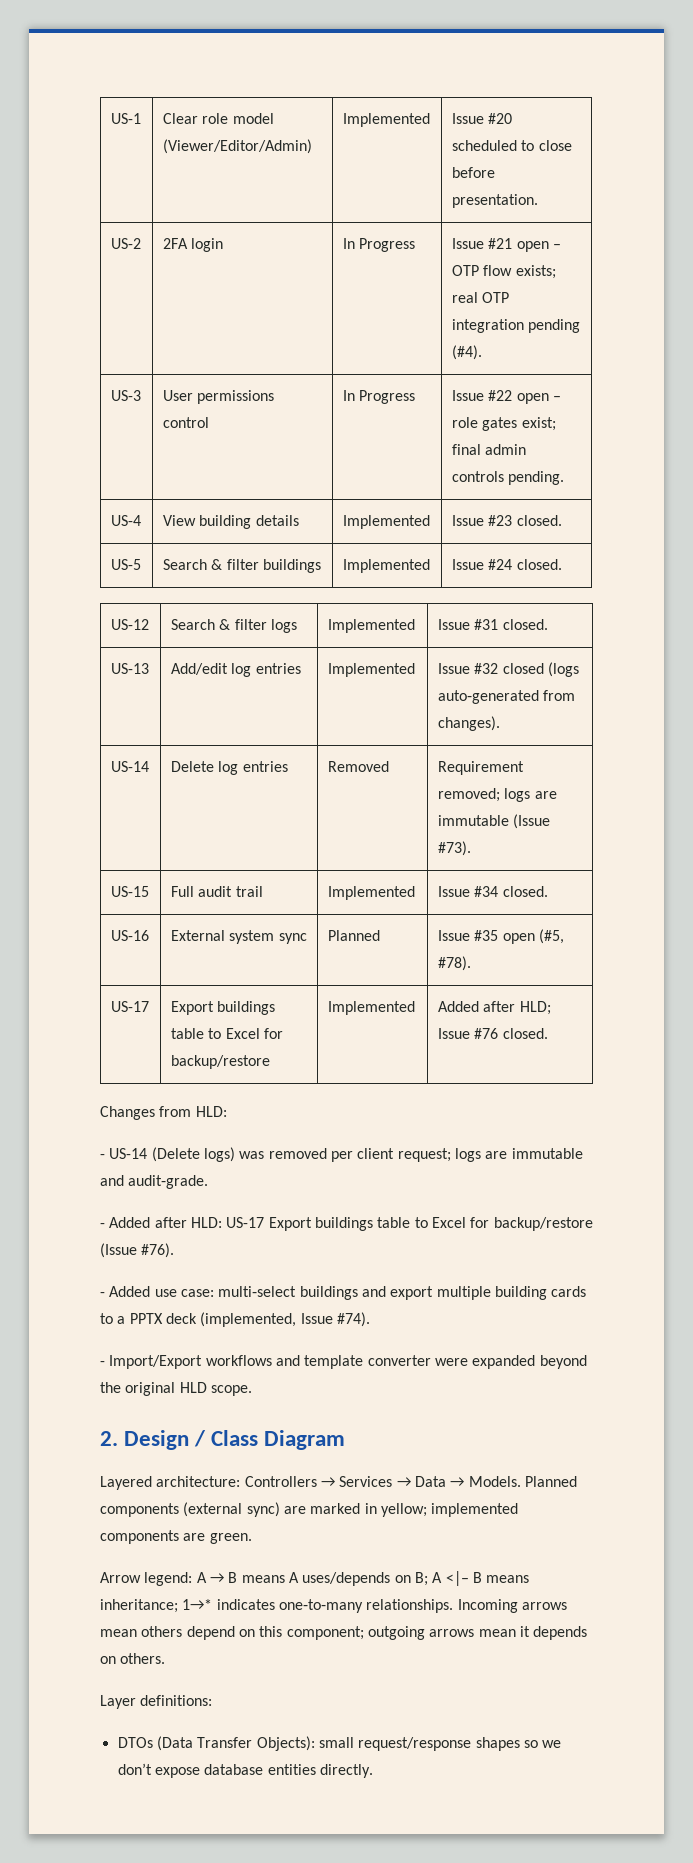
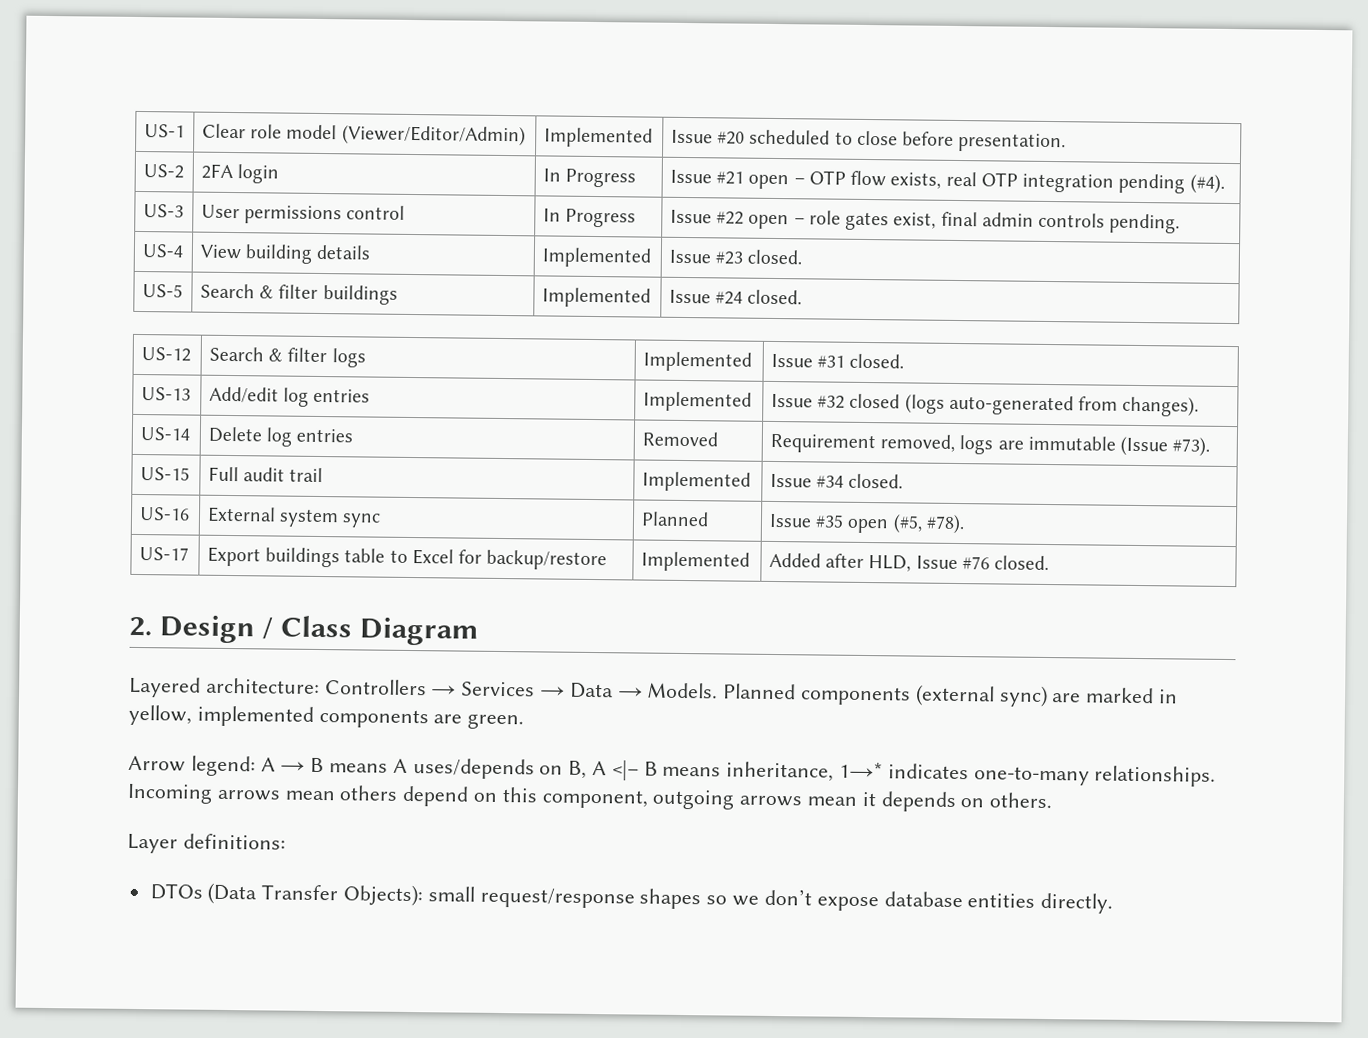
- US-2 | 2FA login | In Progress | Issue #21 open – OTP flow exists; real OTP integration pending (#4).
+ US-2 | 2FA login | In Progress | Issue #21 open – OTP flow exists, real OTP integration pending (#4).
- US-3 | User permissions control | In Progress | Issue #22 open – role gates exist; final admin controls pending.
+ US-3 | User permissions control | In Progress | Issue #22 open – role gates exist, final admin controls pending.
- US-14 | Delete log entries | Removed | Requirement removed; logs are immutable (Issue #73).
+ US-14 | Delete log entries | Removed | Requirement removed, logs are immutable (Issue #73).
- US-17 | Export buildings table to Excel for backup/restore | Implemented | Added after HLD; Issue #76 closed.
+ US-17 | Export buildings table to Excel for backup/restore | Implemented | Added after HLD, Issue #76 closed.
- Changes from HLD:
- - US-14 (Delete logs) was removed per client request; logs are immutable and audit‑grade.
- - Added after HLD: US-17 Export buildings table to Excel for backup/restore (Issue #76).
- - Added use case: multi‑select buildings and export multiple building cards to a PPTX deck (implemented, Issue #74).
- - Import/Export workflows and template converter were expanded beyond the original HLD scope.
- Planned components (external sync) are marked in yellow; implemented components are green.
+ Planned components (external sync) are marked in yellow, implemented components are green.
- Arrow legend: A → B means A uses/depends on B; A <|– B means inheritance; 1→* indicates one‑to‑many relationships.
+ Arrow legend: A → B means A uses/depends on B, A <|– B means inheritance, 1→* indicates one‑to‑many relationships.
- Incoming arrows mean others depend on this component; outgoing arrows mean it depends on others.
+ Incoming arrows mean others depend on this component, outgoing arrows mean it depends on others.

